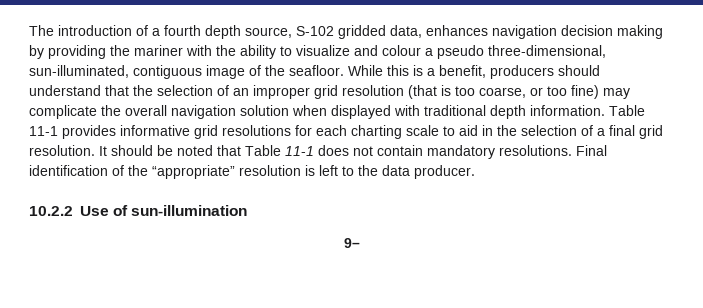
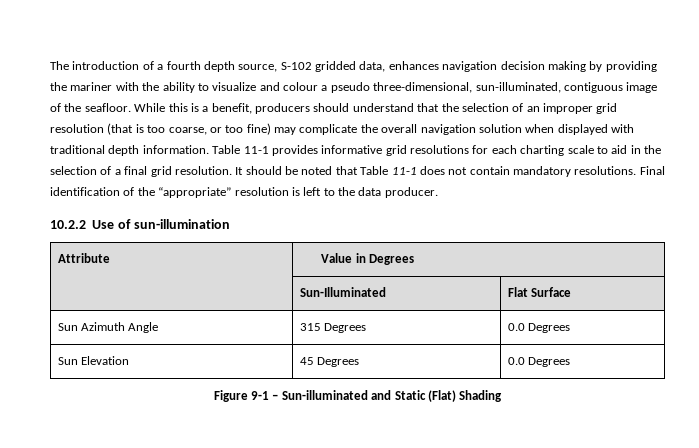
- 9–
+ Attribute | Value in Degrees
+ | Sun-Illuminated | Flat Surface
+ Sun Azimuth Angle | 315 Degrees | 0.0 Degrees
+ Sun Elevation | 45 Degrees | 0.0 Degrees
+ Figure 9-1 – Sun-illuminated and Static (Flat) Shading

